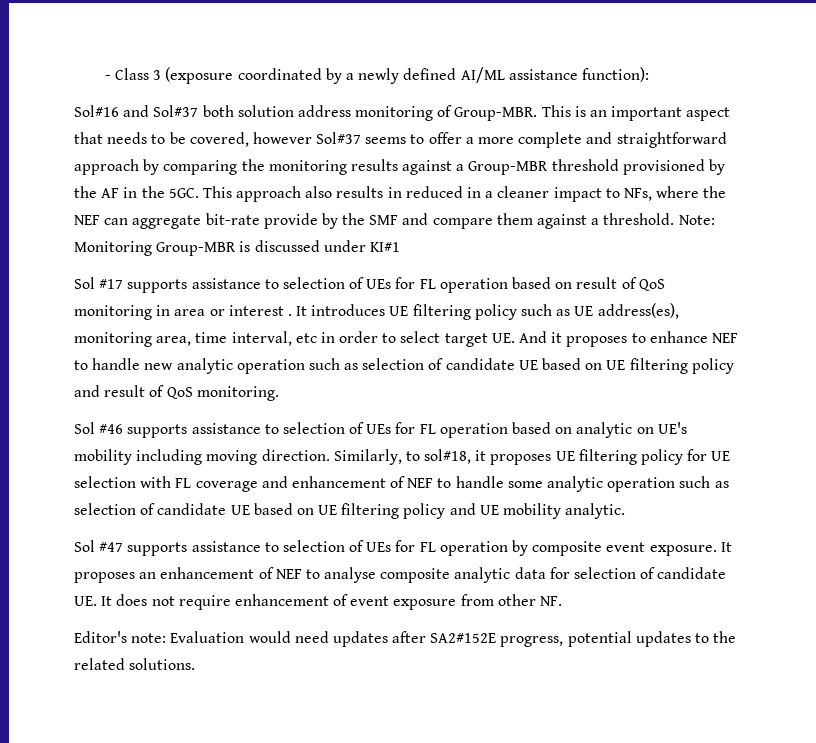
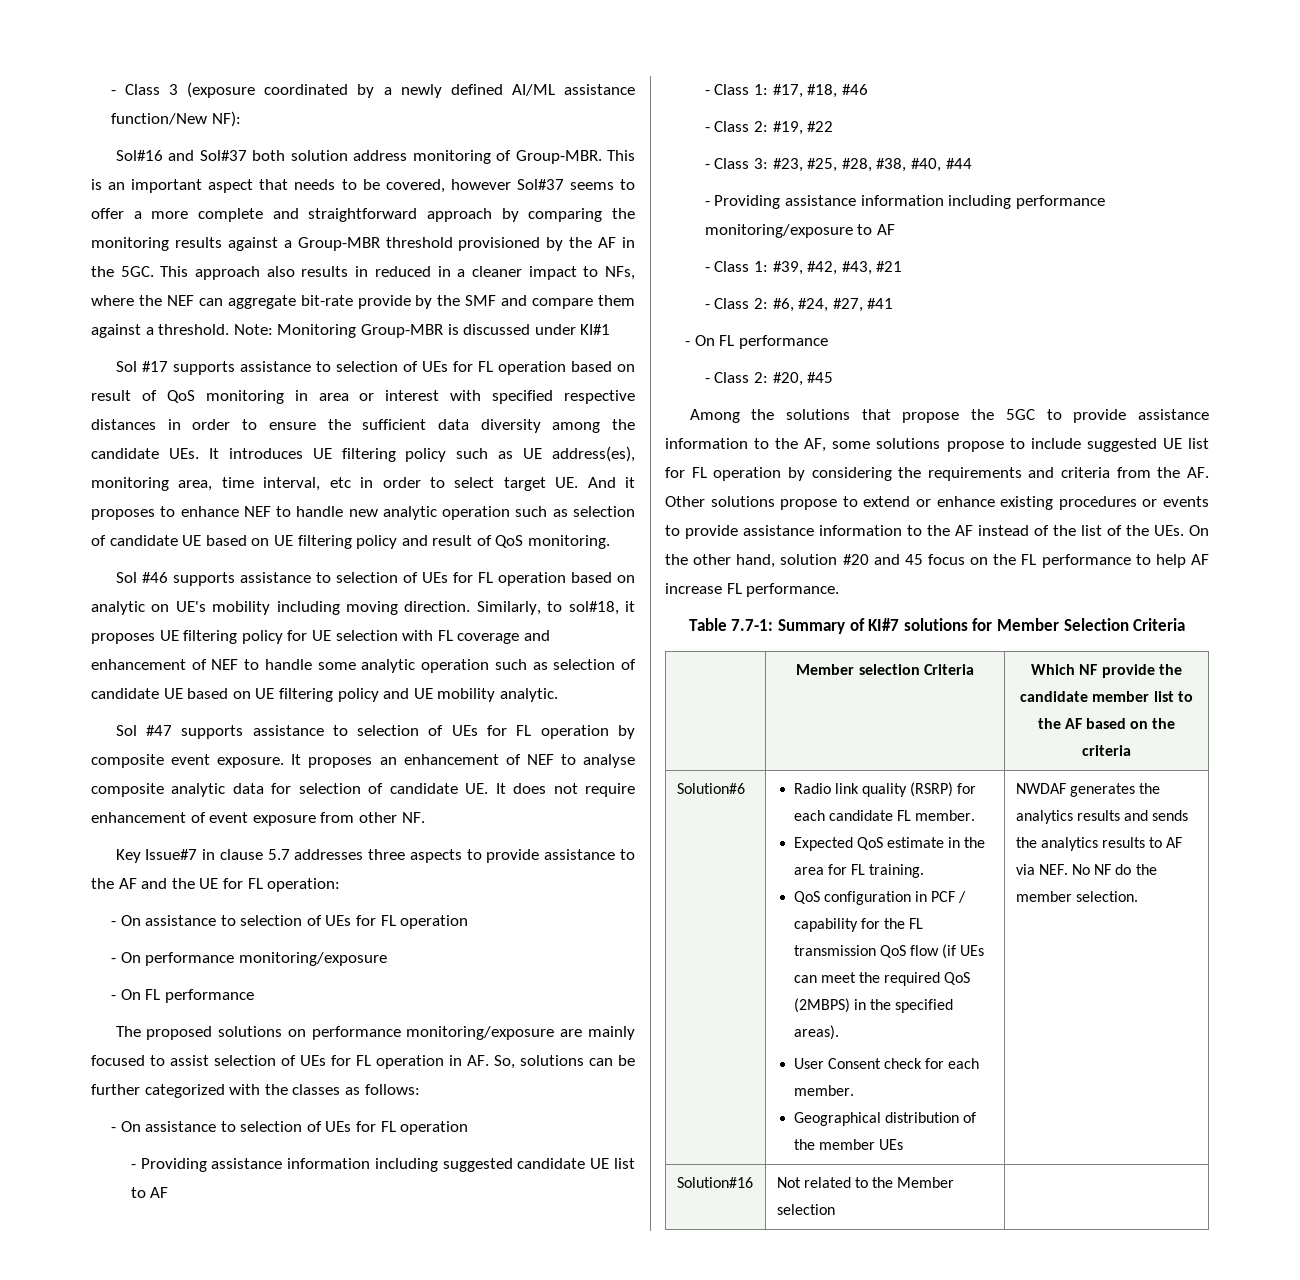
- - Class 3 (exposure coordinated by a newly defined AI/ML assistance function):
+ - Class 3 (exposure coordinated by a newly defined AI/ML assistance function/New NF):
- Sol #17 supports assistance to selection of UEs for FL operation based on result of QoS monitoring in area or interest . It introduces UE filtering policy such as UE address(es), monitoring area, time interval, etc in order to select target UE. And it proposes to enhance NEF to handle new analytic operation such as selection of candidate UE based on UE filtering policy and result of QoS monitoring.
+ Sol #17 supports assistance to selection of UEs for FL operation based on result of QoS monitoring in area or interest with specified respective distances in order to ensure the sufficient data diversity among the candidate UEs. It introduces UE filtering policy such as UE address(es), monitoring area, time interval, etc in order to select target UE. And it proposes to enhance NEF to handle new analytic operation such as selection of candidate UE based on UE filtering policy and result of QoS monitoring.
- Editor's note: Evaluation would need updates after SA2#152E progress, potential updates to the related solutions.
+ Key Issue#7 in clause 5.7 addresses three aspects to provide assistance to the AF and the UE for FL operation:
+ - On assistance to selection of UEs for FL operation
+ - On performance monitoring/exposure
+ - On FL performance
+ The proposed solutions on performance monitoring/exposure are mainly focused to assist selection of UEs for FL operation in AF. So, solutions can be further categorized with the classes as follows:
+ - On assistance to selection of UEs for FL operation
+ - Providing assistance information including suggested candidate UE list to AF
+ - Class 1: #17, #18, #46
+ - Class 2: #19, #22
+ - Class 3: #23, #25, #28, #38, #40, #44
+ - Providing assistance information including performance monitoring/exposure to AF
+ - Class 1: #39, #42, #43, #21
+ - Class 2: #6, #24, #27, #41
+ - On FL performance
+ - Class 2: #20, #45
+ Among the solutions that propose the 5GC to provide assistance information to the AF, some solutions propose to include suggested UE list for FL operation by considering the requirements and criteria from the AF. Other solutions propose to extend or enhance existing procedures or events to provide assistance information to the AF instead of the list of the UEs. On the other hand, solution #20 and 45 focus on the FL performance to help AF increase FL performance.
+ Table 7.7-1: Summary of KI#7 solutions for Member Selection Criteria
+ | Member selection Criteria | Which NF provide the candidate member list to the AF based on the criteria
+ Solution#6 | Radio link quality (RSRP) for each candidate FL member.
+ Expected QoS estimate in the area for FL training.
+ QoS configuration in PCF / capability for the FL transmission QoS flow (if UEs can meet the required QoS (2MBPS) in the specified areas).
+ User Consent check for each member.
+ Geographical distribution of the member UEs | NWDAF generates the analytics results and sends the analytics results to AF via NEF. No NF do the member selection.
+ Solution#16 | Not related to the Member selection |

